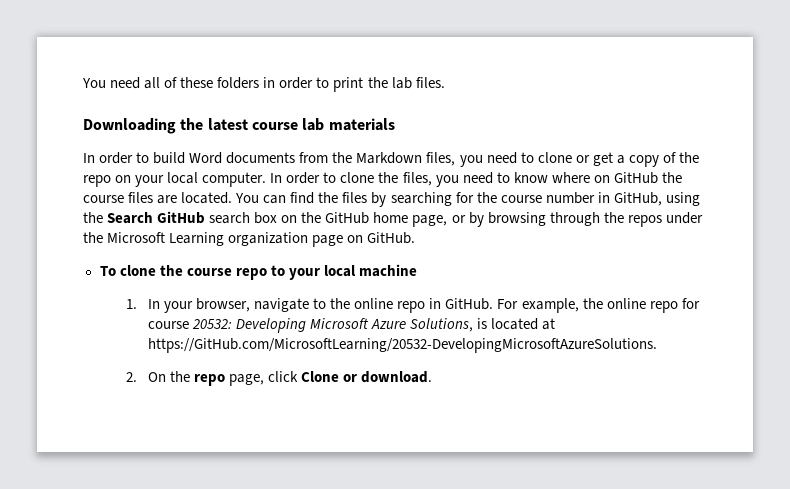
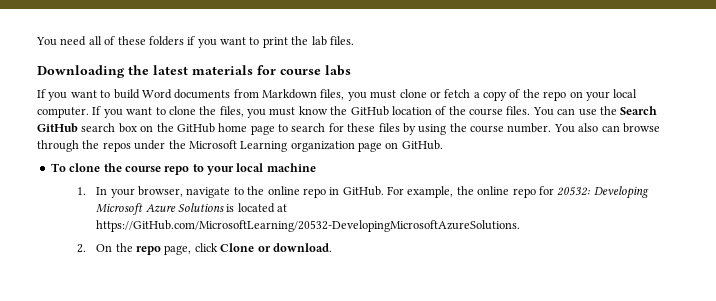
- You need all of these folders in order to print the lab files.
+ You need all of these folders if you want to print the lab files.
- Downloading the latest course lab materials
- In order to build Word documents from the Markdown files, you need to clone or get a copy of the repo on your local computer.
+ Downloading the latest materials for course labs
+ If you want to build Word documents from Markdown files, you must clone or fetch a copy of the repo on your local computer.
- In order to clone the files, you need to know where on GitHub the course files are located. You can find the files by searching for the course number in GitHub, using the Search GitHub search box on the GitHub home page, or by browsing through the repos under the Microsoft Learning organization page on GitHub.
+ If you want to clone the files, you must know the GitHub location of the course files. You can use the Search GitHub search box on the GitHub home page to search for these files by using the course number. You also can browse through the repos under the Microsoft Learning organization page on GitHub.
- For example, the online repo for course 20532: Developing Microsoft Azure Solutions, is located at https://GitHub.com/MicrosoftLearning/20532-DevelopingMicrosoftAzureSolutions.
+ For example, the online repo for 20532: Developing Microsoft Azure Solutions is located at https://GitHub.com/MicrosoftLearning/20532-DevelopingMicrosoftAzureSolutions.

